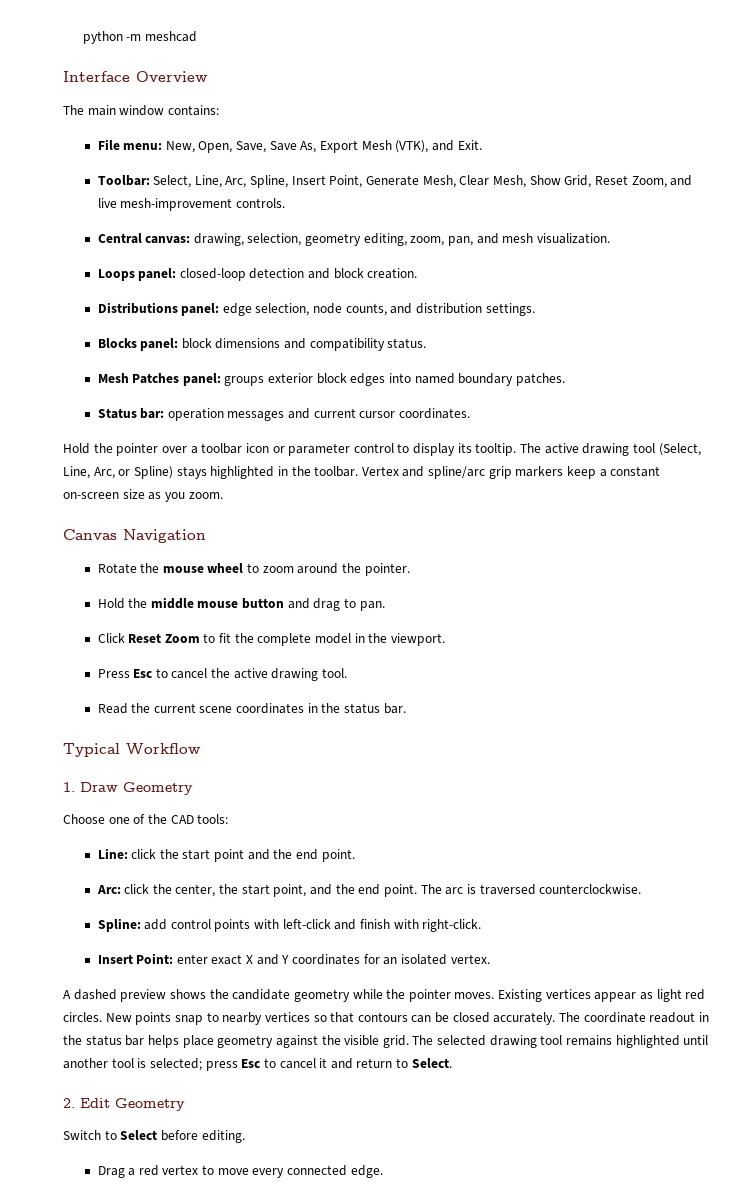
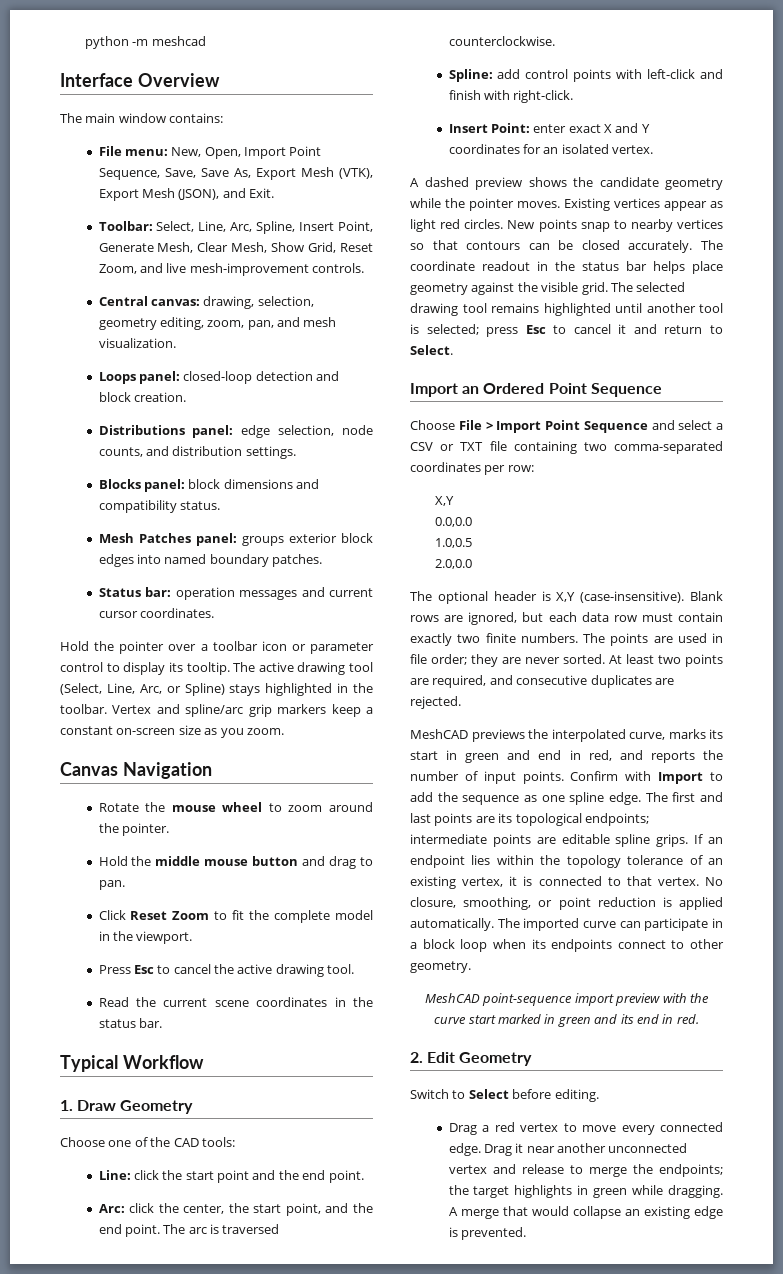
- File menu: New, Open, Save, Save As, Export Mesh (VTK), and Exit.
+ File menu: New, Open, Import Point Sequence, Save, Save As, Export Mesh (VTK), Export Mesh (JSON), and Exit.
+ Import an Ordered Point Sequence
+ Choose File > Import Point Sequence and select a CSV or TXT file containing two comma-separated coordinates per row:
+ X,Y
+ 0.0,0.0
+ 1.0,0.5
+ 2.0,0.0
+ The optional header is X,Y (case-insensitive). Blank rows are ignored, but each data row must contain exactly two finite numbers. The points are used in file order; they are never sorted. At least two points are required, and consecutive duplicates are rejected.
+ MeshCAD previews the interpolated curve, marks its start in green and end in red, and reports the number of input points. Confirm with Import to add the sequence as one spline edge. The first and last points are its topological endpoints; intermediate points are editable spline grips. If an endpoint lies within the topology tolerance of an existing vertex, it is connected to that vertex. No closure, smoothing, or point reduction is applied automatically. The imported curve can participate in a block loop when its endpoints connect to other geometry.
+ MeshCAD point-sequence import preview with the curve start marked in green and its end in red.
+ Drag it near another unconnected vertex and release to merge the endpoints; the target highlights in green while dragging. A merge that would collapse an existing edge is prevented.

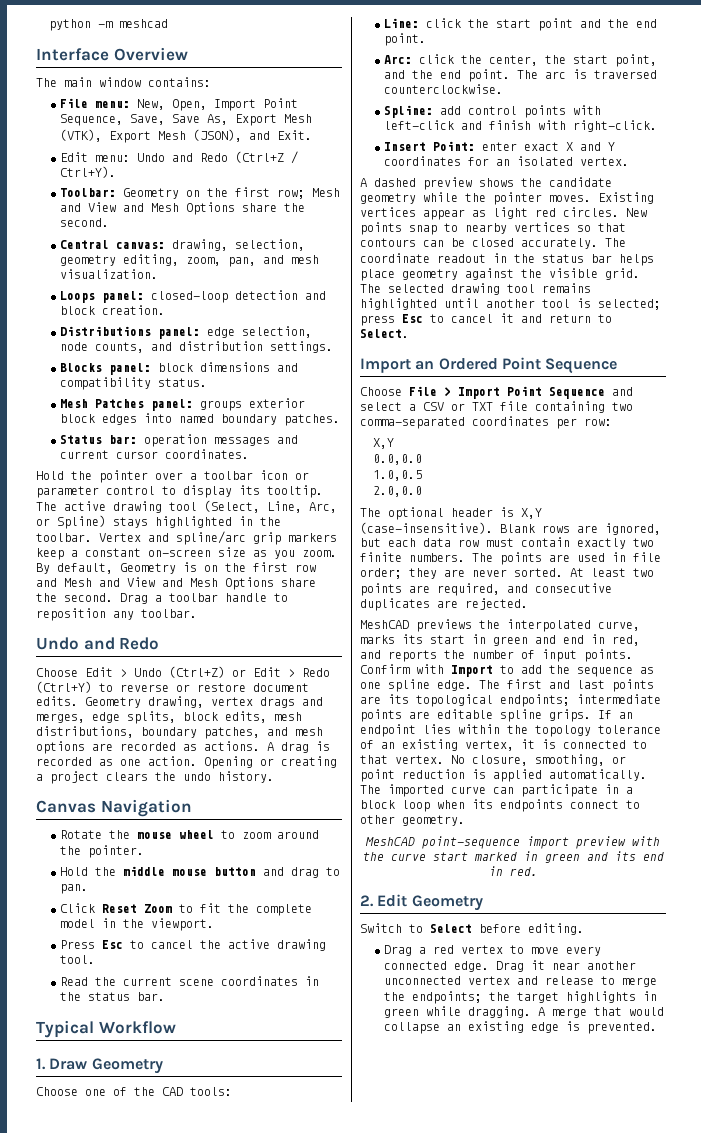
- Toolbar: Select, Line, Arc, Spline, Insert Point, Generate Mesh, Clear Mesh, Show Grid, Reset Zoom, and live mesh-improvement controls.
+ Edit menu: Undo and Redo (Ctrl+Z / Ctrl+Y).
+ Toolbar: Geometry on the first row; Mesh and View and Mesh Options share the second.
+ By default, Geometry is on the first row and Mesh and View and Mesh Options share the second. Drag a toolbar handle to reposition any toolbar.
+ Undo and Redo
+ Choose Edit > Undo (Ctrl+Z) or Edit > Redo (Ctrl+Y) to reverse or restore document edits. Geometry drawing, vertex drags and merges, edge splits, block edits, mesh distributions, boundary patches, and mesh options are recorded as actions. A drag is recorded as one action. Opening or creating a project clears the undo history.

